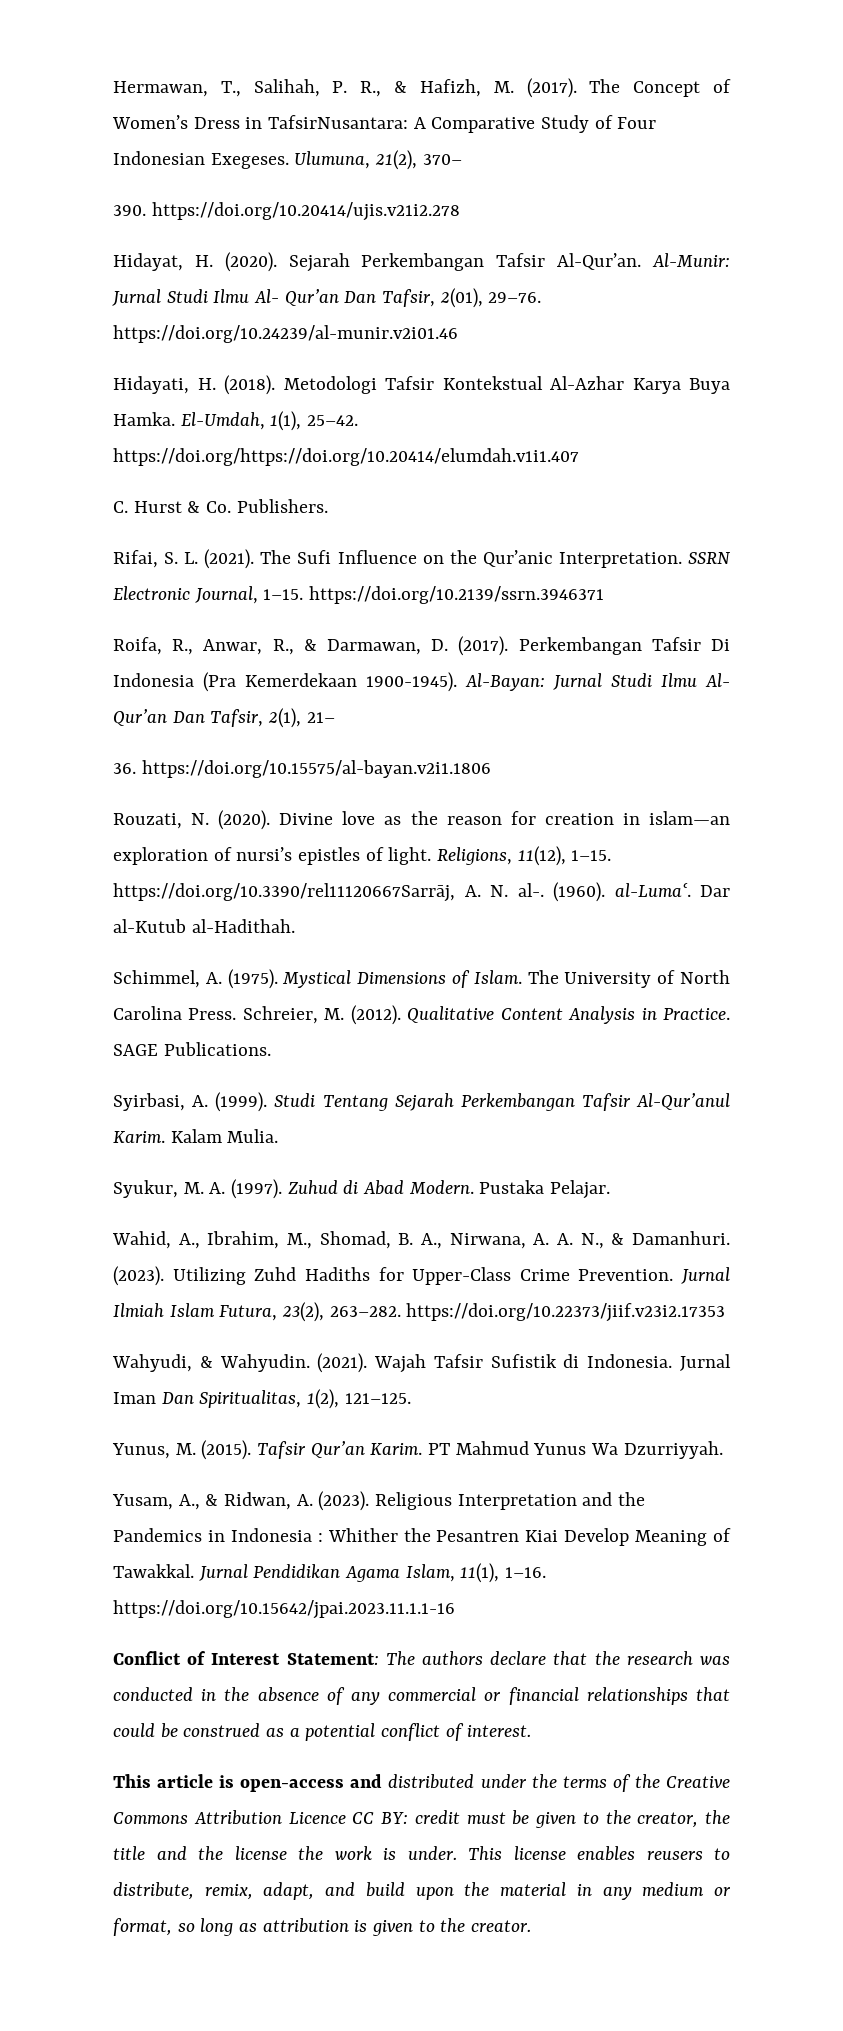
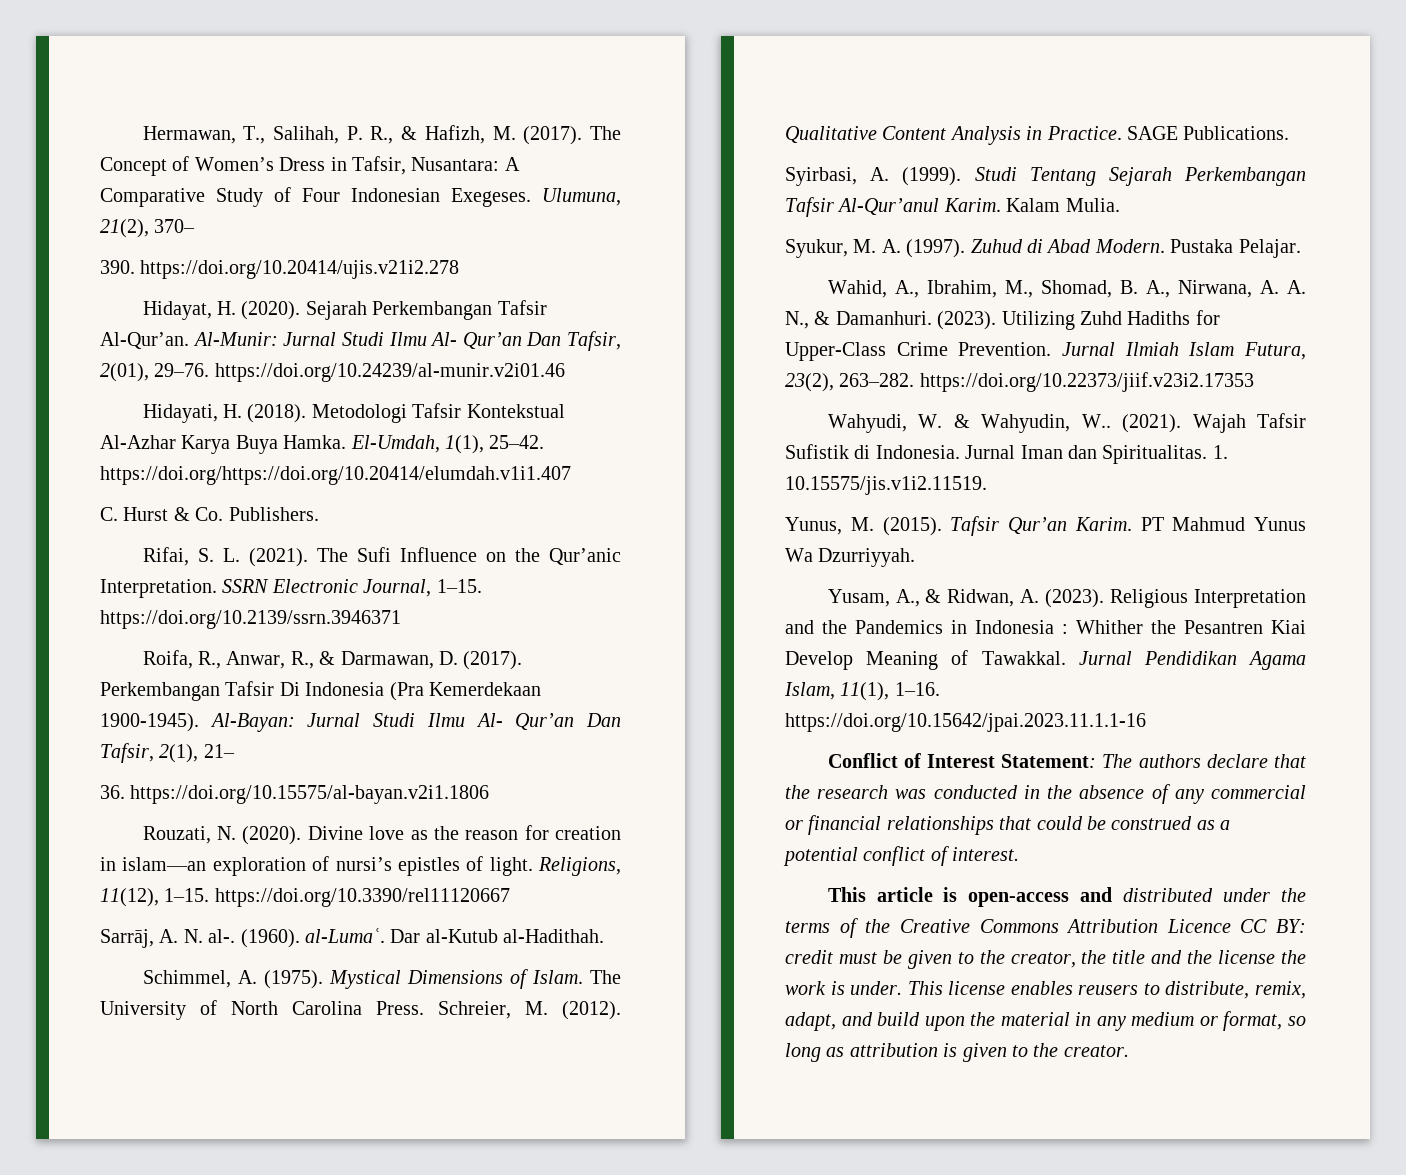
- The Concept of Women’s Dress in TafsirNusantara: A Comparative Study of Four Indonesian Exegeses.
+ The Concept of Women’s Dress in Tafsir, Nusantara: A Comparative Study of Four Indonesian Exegeses.
- Religions, 11(12), 1–15. https://doi.org/10.3390/rel11120667Sarrāj, A. N. al-.
+ Religions, 11(12), 1–15. https://doi.org/10.3390/rel11120667
+ Sarrāj, A. N. al-.
- Wahyudi, & Wahyudin.
+ Wahyudi, W. & Wahyudin, W..
- Jurnal Iman Dan Spiritualitas, 1(2), 121–125.
+ Jurnal Iman dan Spiritualitas. 1. 10.15575/jis.v1i2.11519.

